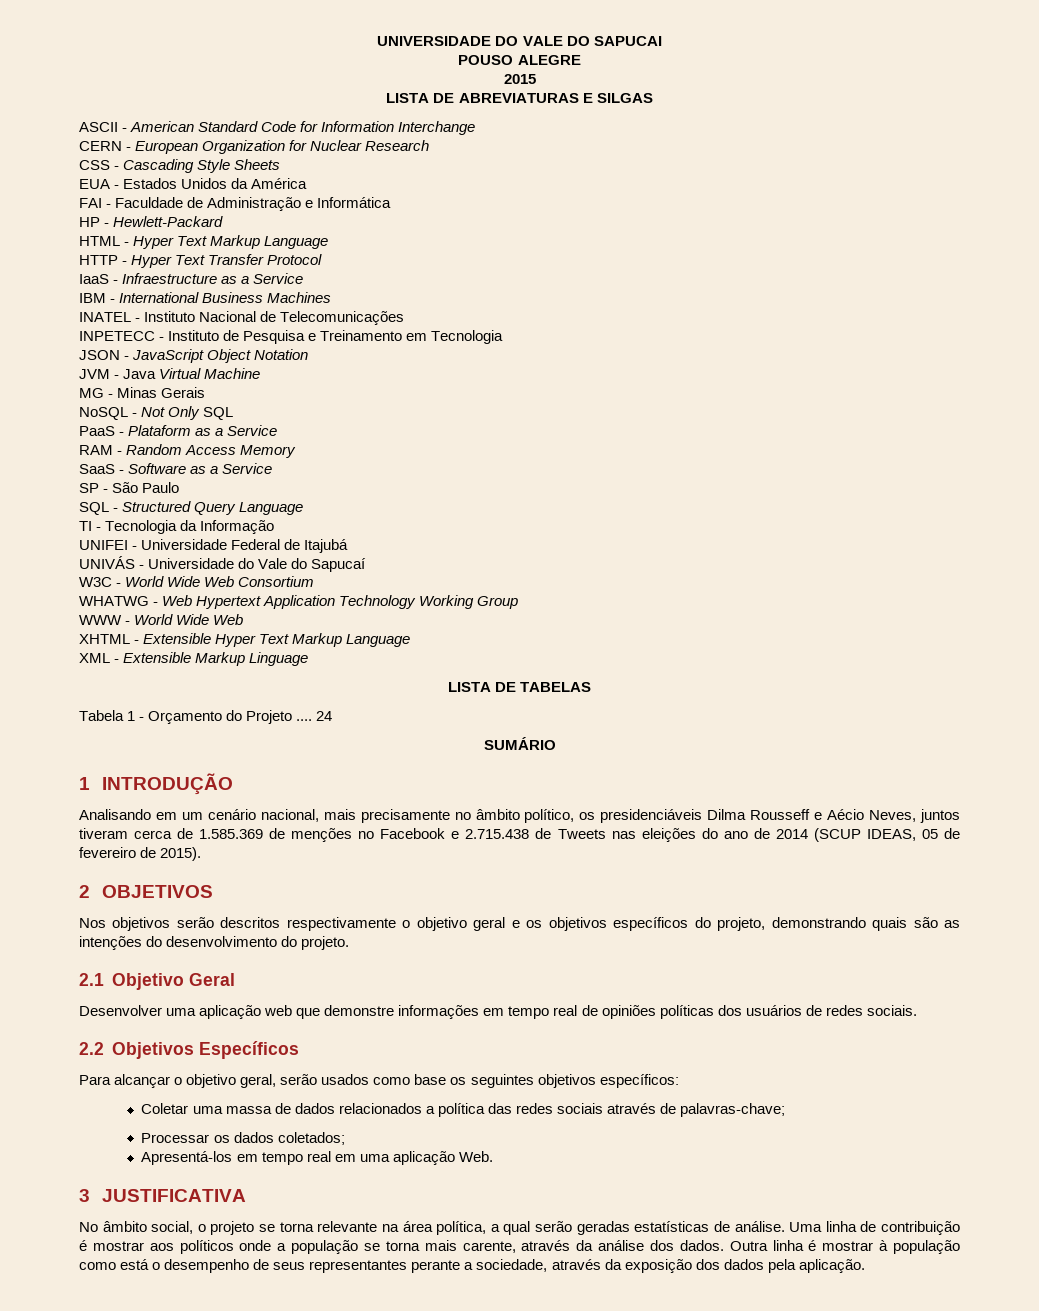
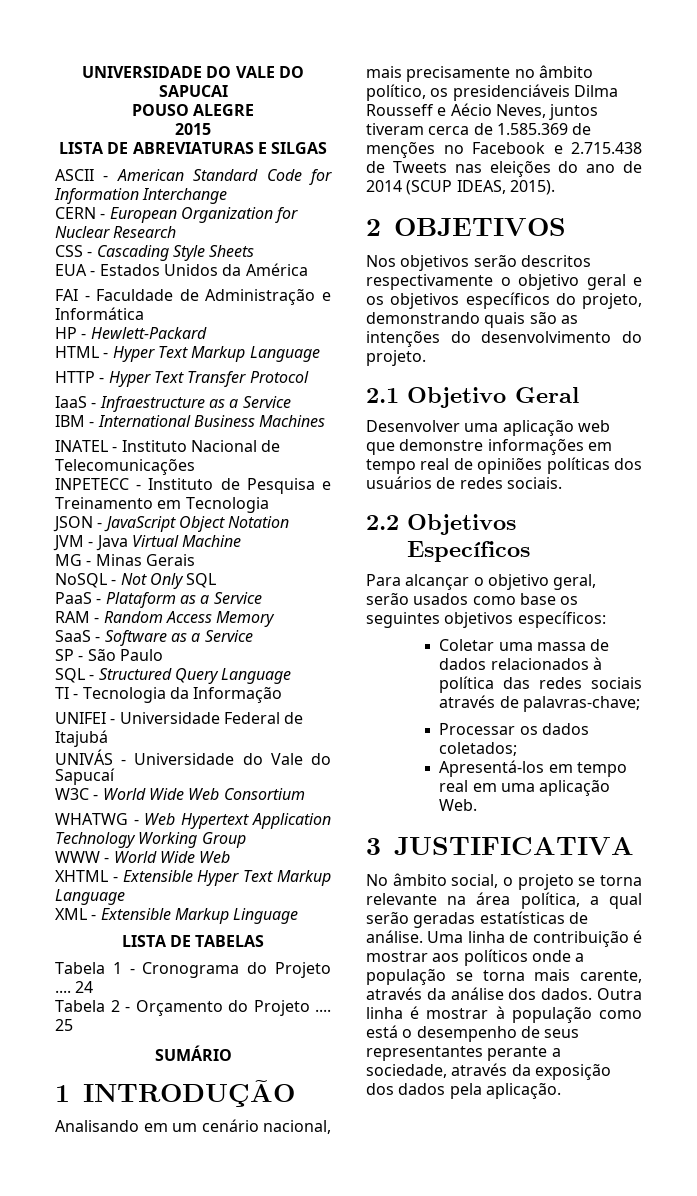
- Tabela 1 - Orçamento do Projeto ....
+ Tabela 1 - Cronograma do Projeto .... 24
+ Tabela 2 - Orçamento do Projeto ....
- 24
+ 25
- Analisando em um cenário nacional, mais precisamente no âmbito político, os presidenciáveis Dilma Rousseff e Aécio Neves, juntos tiveram cerca de 1.585.369 de menções no Facebook e 2.715.438 de Tweets nas eleições do ano de 2014 (SCUP IDEAS, 05 de fevereiro de 2015).
+ Analisando em um cenário nacional, mais precisamente no âmbito político, os presidenciáveis Dilma Rousseff e Aécio Neves, juntos tiveram cerca de 1.585.369 de menções no Facebook e 2.715.438 de Tweets nas eleições do ano de 2014 (SCUP IDEAS, 2015).
- Coletar uma massa de dados relacionados a política das redes sociais através de palavras-chave;
+ Coletar uma massa de dados relacionados à política das redes sociais através de palavras-chave;

